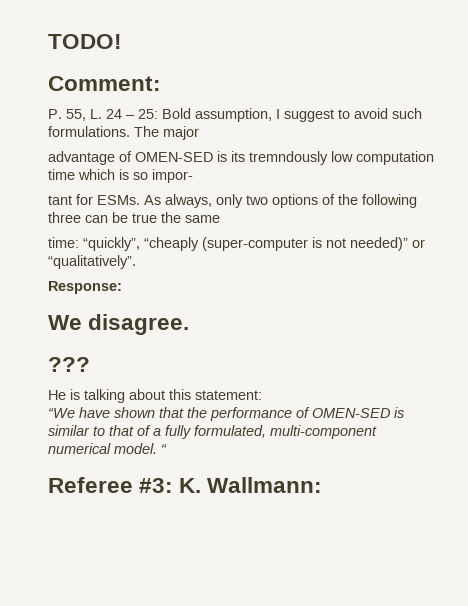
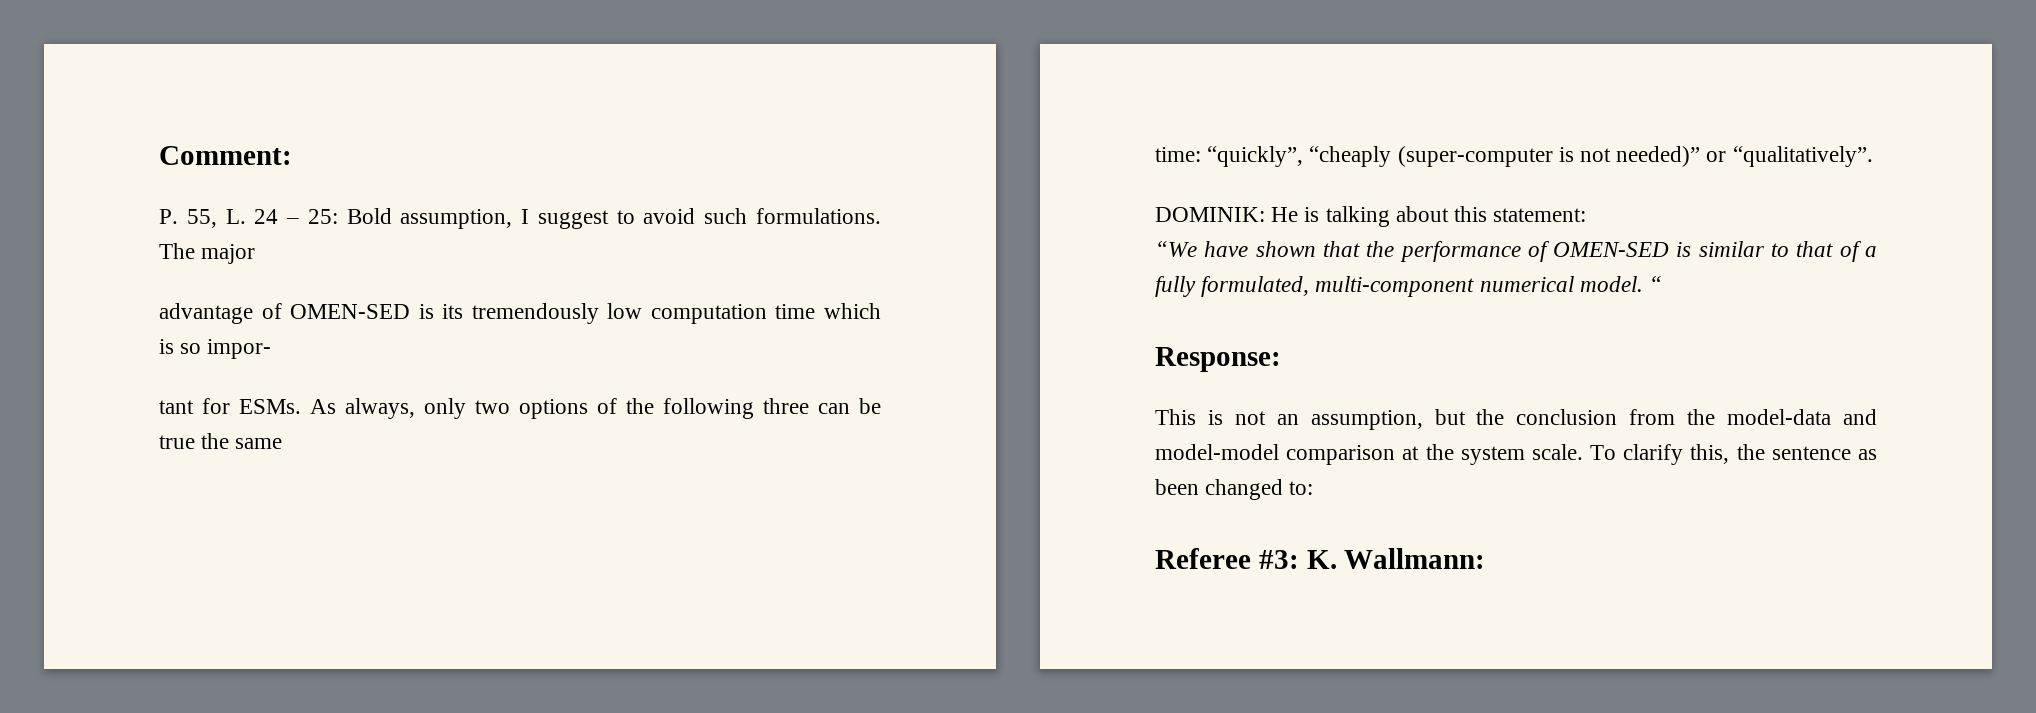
- TODO!
- advantage of OMEN-SED is its tremndously low computation time which is so impor-
+ advantage of OMEN-SED is its tremendously low computation time which is so impor-
- Response:
- We disagree.
- ???
- He is talking about this statement:
+ DOMINIK: He is talking about this statement:
+ Response:
+ This is not an assumption, but the conclusion from the model-data and model-model comparison at the system scale. To clarify this, the sentence as been changed to:

